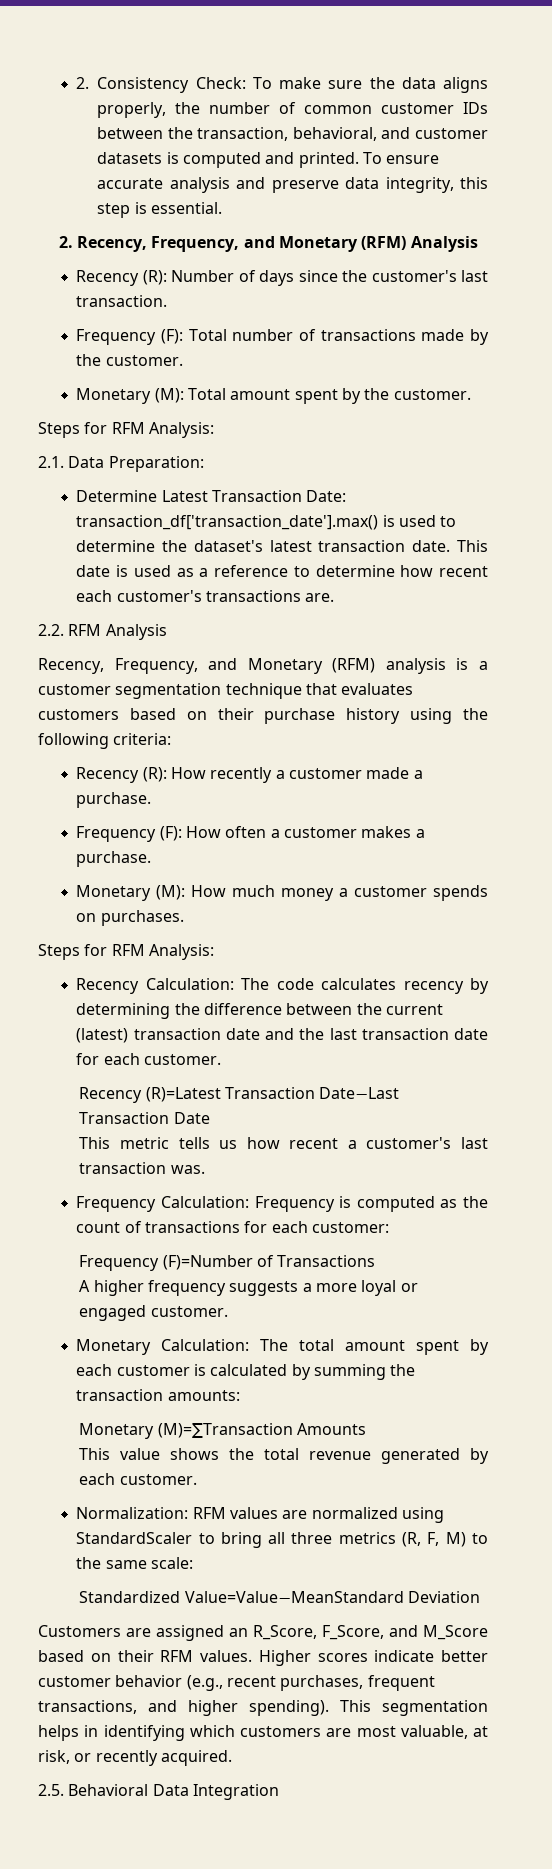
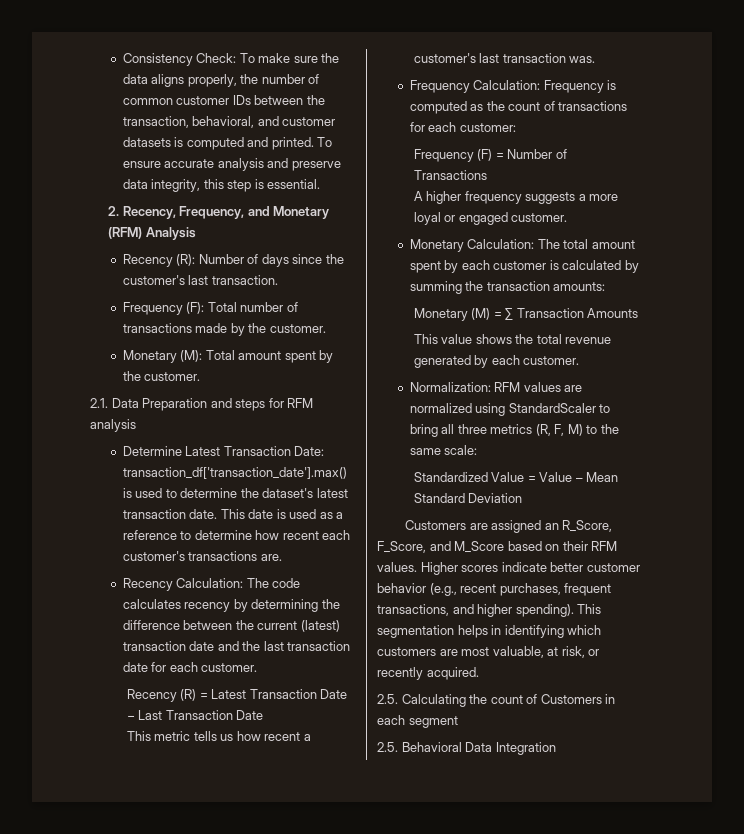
- 2. Consistency Check: To make sure the data aligns properly, the number of common customer IDs between the transaction, behavioral, and customer datasets is computed and printed.
+ Consistency Check: To make sure the data aligns properly, the number of common customer IDs between the transaction, behavioral, and customer datasets is computed and printed.
  Monetary (M): Total amount spent by the customer.
- Steps for RFM Analysis:
- 2.1. Data Preparation:
+ 2.1. Data Preparation and steps for RFM analysis
- 2.2. RFM Analysis
- Recency, Frequency, and Monetary (RFM) analysis is a customer segmentation technique that evaluates customers based on their purchase history using the following criteria:
- Recency (R): How recently a customer made a purchase.
- Frequency (F): How often a customer makes a purchase.
- Monetary (M): How much money a customer spends on purchases.
- Steps for RFM Analysis:
- Recency (R)=Latest Transaction Date−Last Transaction Date
+ Recency (R) = Latest Transaction Date − Last Transaction Date
- Frequency (F)=Number of Transactions
+ Frequency (F) = Number of Transactions
- Monetary (M)=∑Transaction Amounts
+ Monetary (M) = ∑ Transaction Amounts
- Standardized Value=Value−MeanStandard Deviation
+ Standardized Value = Value – Mean Standard Deviation
+ 2.5. Calculating the count of Customers in each segment

